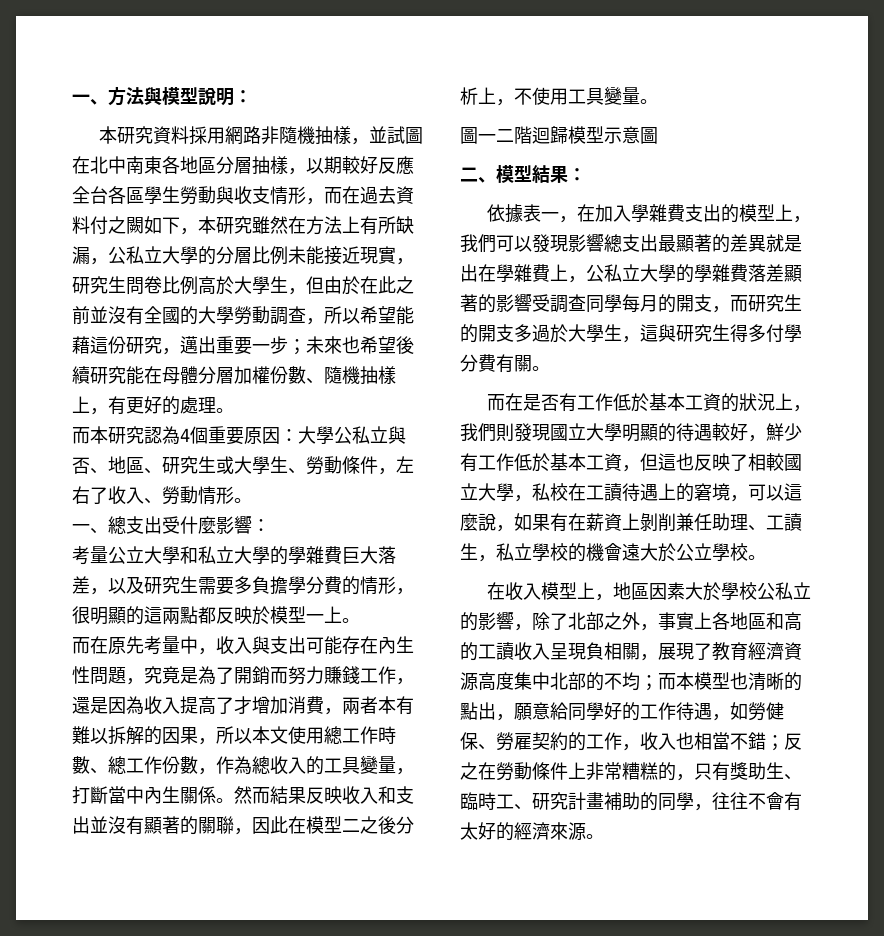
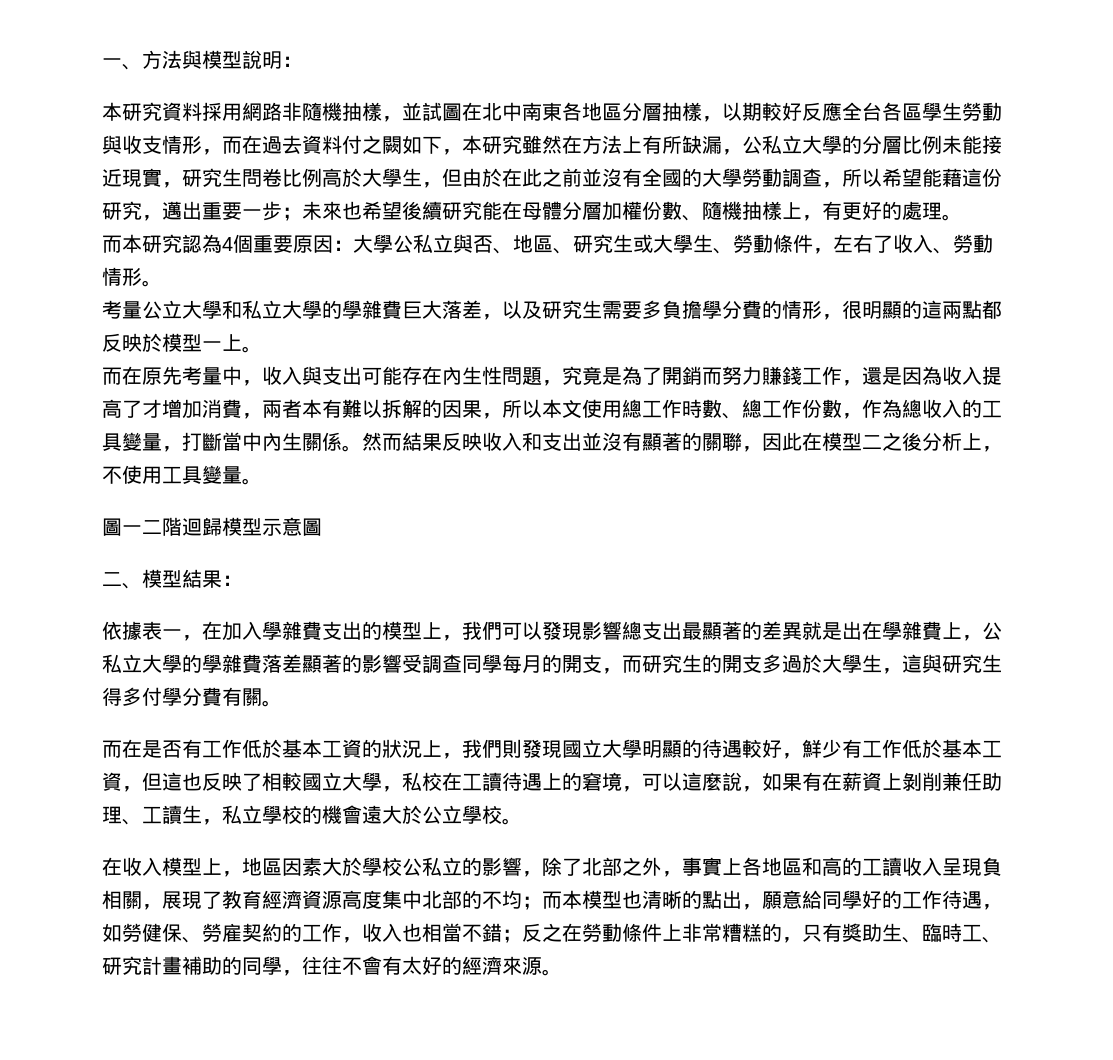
- 一、總支出受什麼影響：

